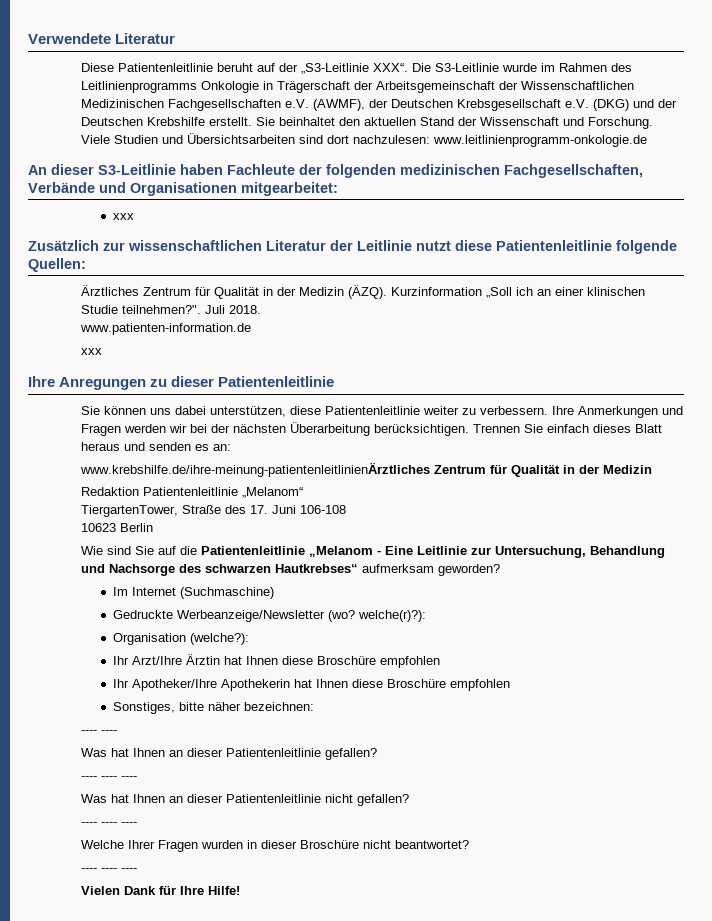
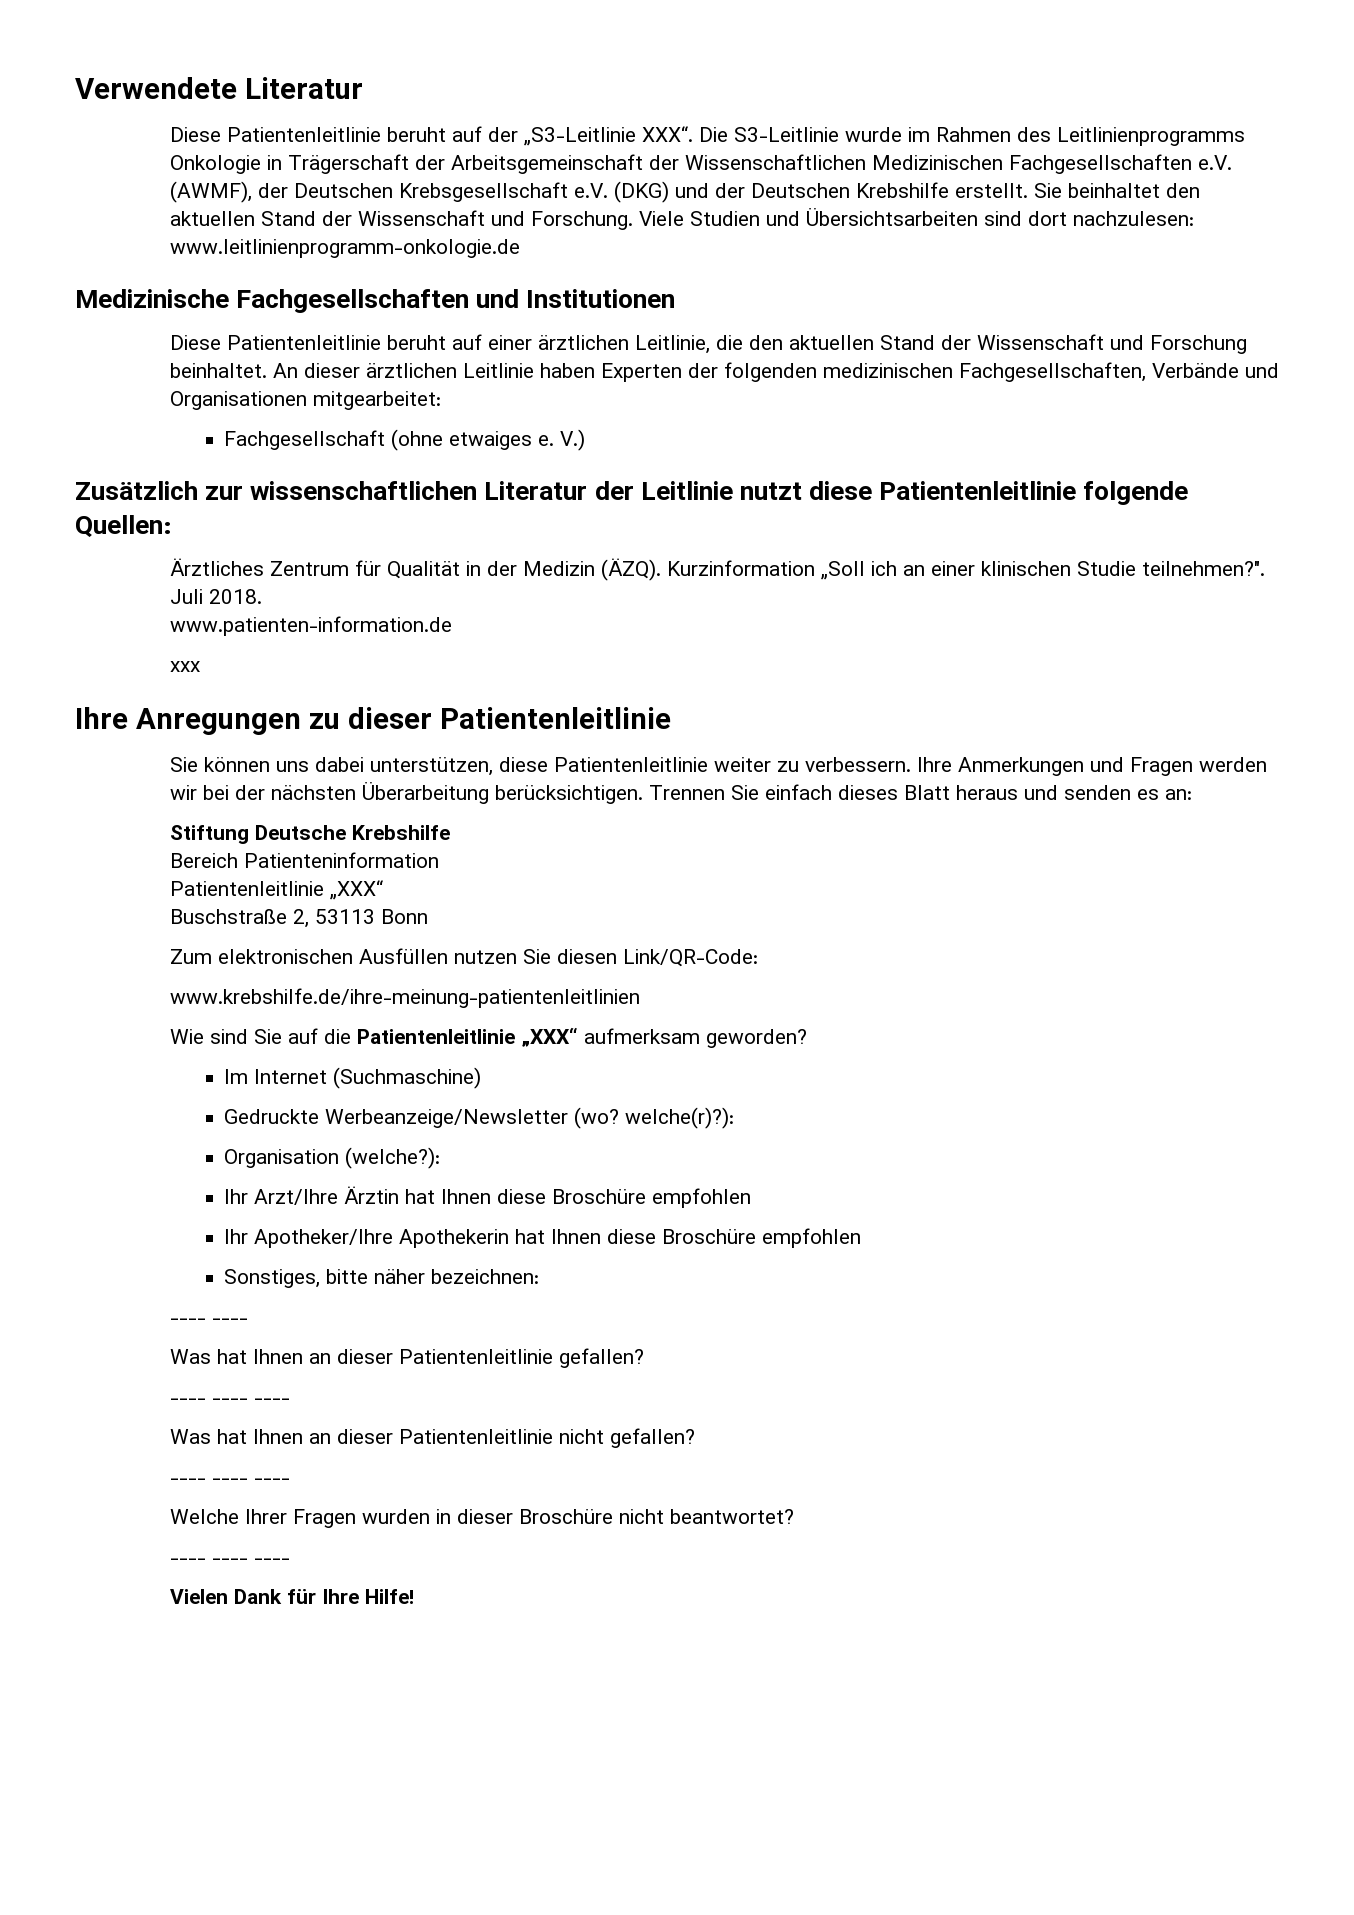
- An dieser S3-Leitlinie haben Fachleute der folgenden medizinischen Fachgesellschaften, Verbände und Organisationen mitgearbeitet:
- xxx
+ Medizinische Fachgesellschaften und Institutionen
+ Diese Patientenleitlinie beruht auf einer ärztlichen Leitlinie, die den aktuellen Stand der Wissenschaft und Forschung beinhaltet. An dieser ärztlichen Leitlinie haben Experten der folgenden medizinischen Fachgesellschaften, Verbände und Organisationen mitgearbeitet:
+ Fachgesellschaft (ohne etwaiges e. V.)
- www.krebshilfe.de/ihre-meinung-patientenleitlinienÄrztliches Zentrum für Qualität in der Medizin
- Redaktion Patientenleitlinie „Melanom“
- TiergartenTower, Straße des 17. Juni 106-108
- 10623 Berlin
+ Stiftung Deutsche Krebshilfe
+ Bereich Patienteninformation
+ Patientenleitlinie „XXX“
+ Buschstraße 2, 53113 Bonn
+ Zum elektronischen Ausfüllen nutzen Sie diesen Link/QR-Code:
+ www.krebshilfe.de/ihre-meinung-patientenleitlinien
- Wie sind Sie auf die Patientenleitlinie „Melanom - Eine Leitlinie zur Untersuchung, Behandlung und Nachsorge des schwarzen Hautkrebses“ aufmerksam geworden?
+ Wie sind Sie auf die Patientenleitlinie „XXX“ aufmerksam geworden?

